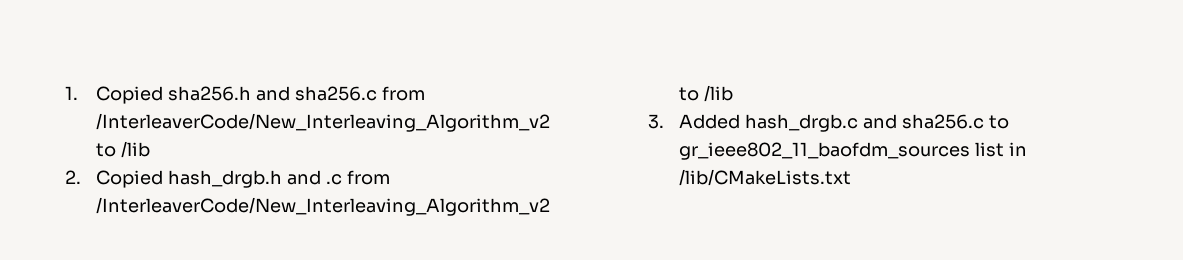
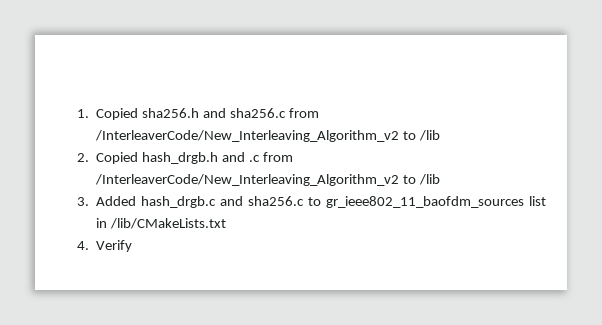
+ 4. Verify

